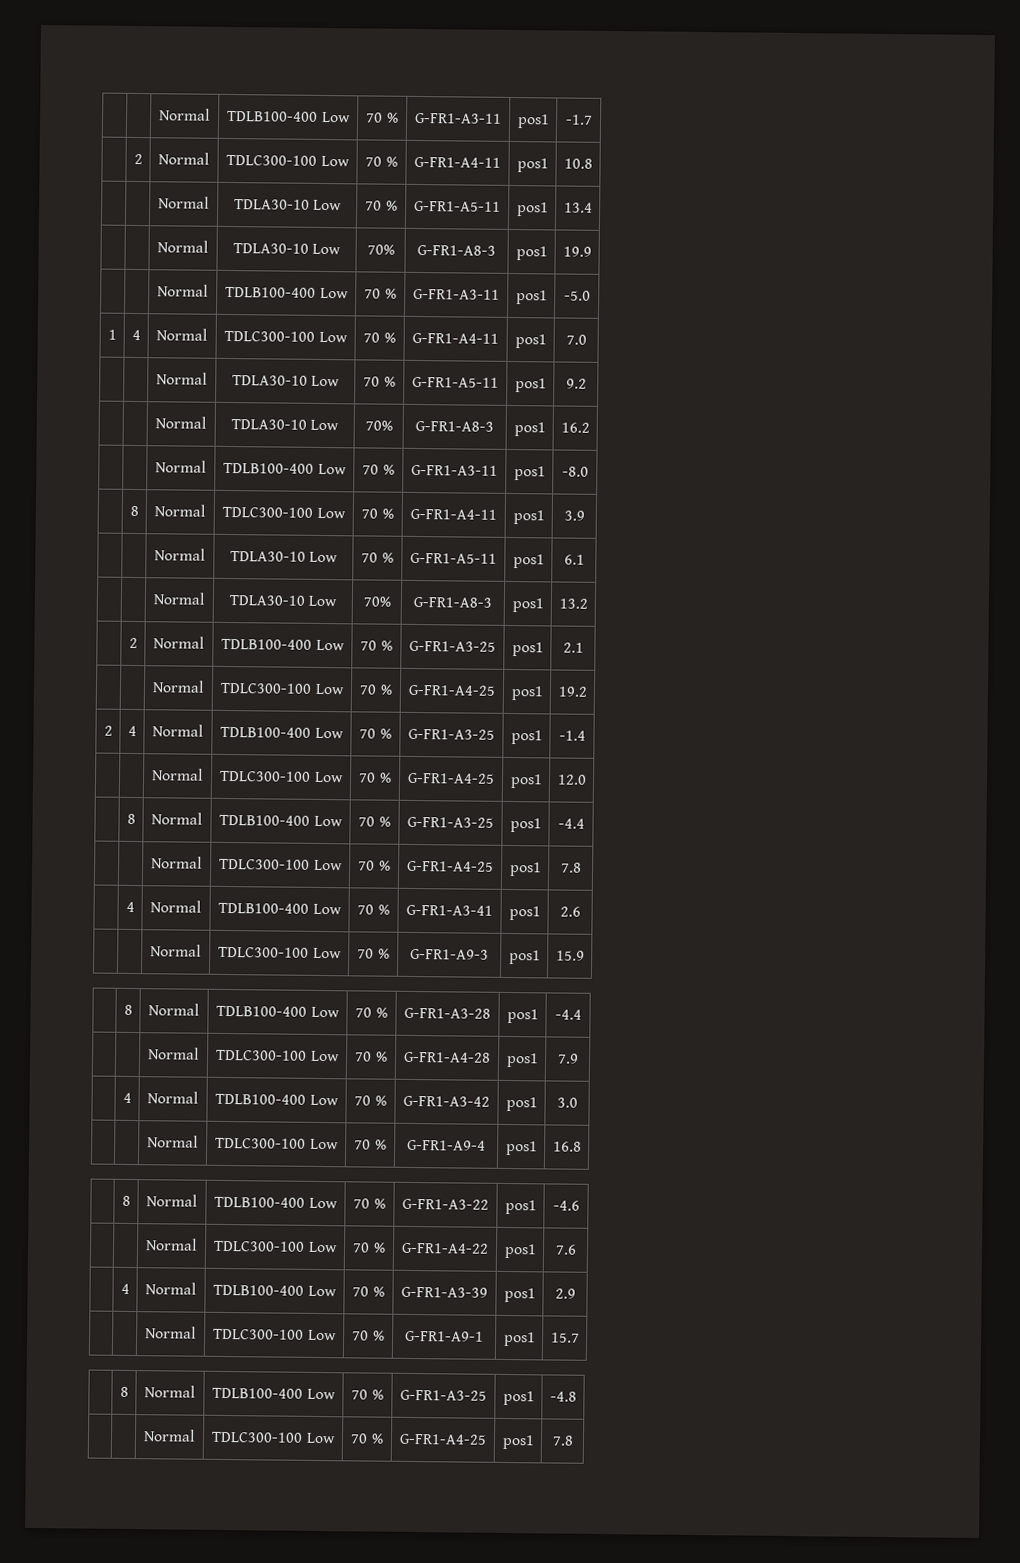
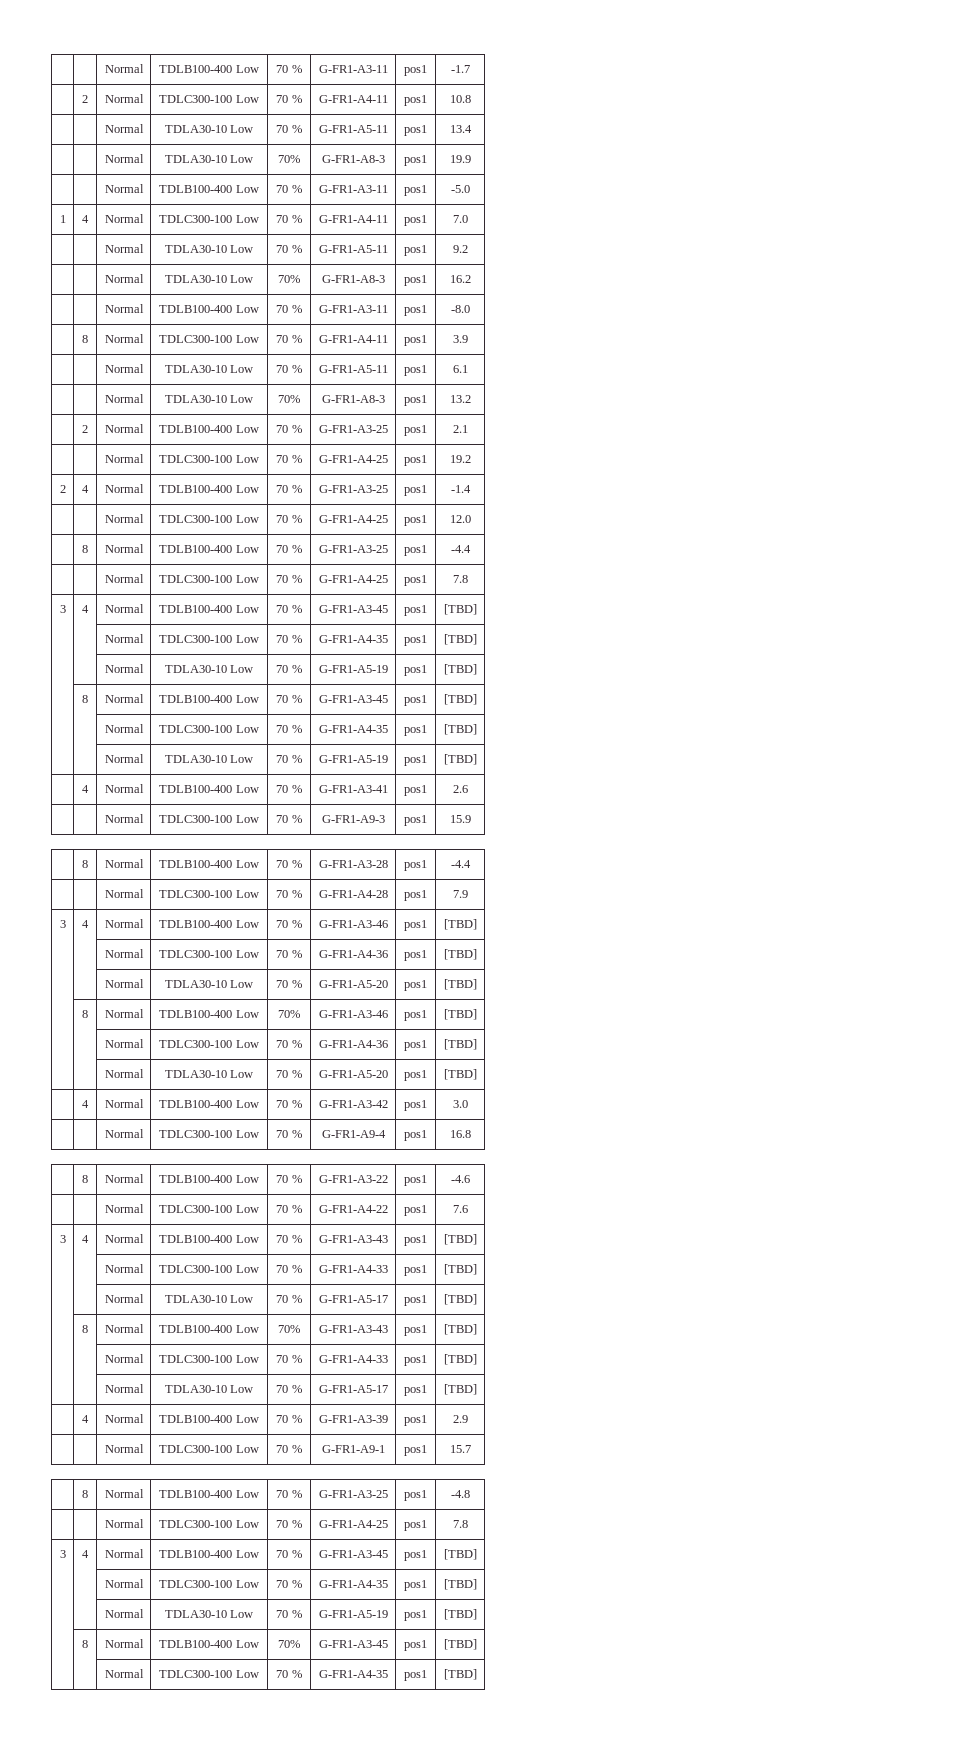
  | 8 | Normal | TDLB100-400 Low | 70 % | G-FR1-A3-25 | pos1 | -4.4
  | | Normal | TDLC300-100 Low | 70 % | G-FR1-A4-25 | pos1 | 7.8
+ 3 | 4 | Normal | TDLB100-400 Low | 70 % | G-FR1-A3-45 | pos1 | [TBD]
+ | | Normal | TDLC300-100 Low | 70 % | G-FR1-A4-35 | pos1 | [TBD]
+ | | Normal | TDLA30-10 Low | 70 % | G-FR1-A5-19 | pos1 | [TBD]
+ | 8 | Normal | TDLB100-400 Low | 70 % | G-FR1-A3-45 | pos1 | [TBD]
+ | | Normal | TDLC300-100 Low | 70 % | G-FR1-A4-35 | pos1 | [TBD]
+ | | Normal | TDLA30-10 Low | 70 % | G-FR1-A5-19 | pos1 | [TBD]
+ 3 | 4 | Normal | TDLB100-400 Low | 70 % | G-FR1-A3-46 | pos1 | [TBD]
+ | | Normal | TDLC300-100 Low | 70 % | G-FR1-A4-36 | pos1 | [TBD]
+ | | Normal | TDLA30-10 Low | 70 % | G-FR1-A5-20 | pos1 | [TBD]
+ | 8 | Normal | TDLB100-400 Low | 70% | G-FR1-A3-46 | pos1 | [TBD]
+ | | Normal | TDLC300-100 Low | 70 % | G-FR1-A4-36 | pos1 | [TBD]
+ | | Normal | TDLA30-10 Low | 70 % | G-FR1-A5-20 | pos1 | [TBD]
+ 3 | 4 | Normal | TDLB100-400 Low | 70 % | G-FR1-A3-43 | pos1 | [TBD]
+ | | Normal | TDLC300-100 Low | 70 % | G-FR1-A4-33 | pos1 | [TBD]
+ | | Normal | TDLA30-10 Low | 70 % | G-FR1-A5-17 | pos1 | [TBD]
+ | 8 | Normal | TDLB100-400 Low | 70% | G-FR1-A3-43 | pos1 | [TBD]
+ | | Normal | TDLC300-100 Low | 70 % | G-FR1-A4-33 | pos1 | [TBD]
+ | | Normal | TDLA30-10 Low | 70 % | G-FR1-A5-17 | pos1 | [TBD]
  | 8 | Normal | TDLB100-400 Low | 70 % | G-FR1-A3-25 | pos1 | -4.8
  | | Normal | TDLC300-100 Low | 70 % | G-FR1-A4-25 | pos1 | 7.8
+ 3 | 4 | Normal | TDLB100-400 Low | 70 % | G-FR1-A3-45 | pos1 | [TBD]
+ | | Normal | TDLC300-100 Low | 70 % | G-FR1-A4-35 | pos1 | [TBD]
+ | | Normal | TDLA30-10 Low | 70 % | G-FR1-A5-19 | pos1 | [TBD]
+ | 8 | Normal | TDLB100-400 Low | 70% | G-FR1-A3-45 | pos1 | [TBD]
+ | | Normal | TDLC300-100 Low | 70 % | G-FR1-A4-35 | pos1 | [TBD]

